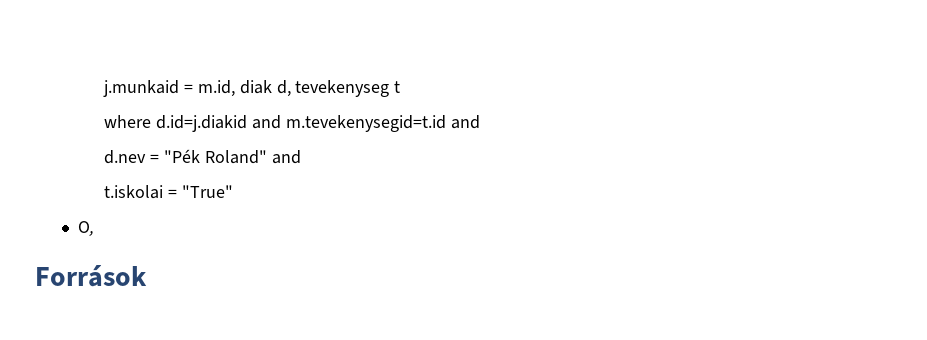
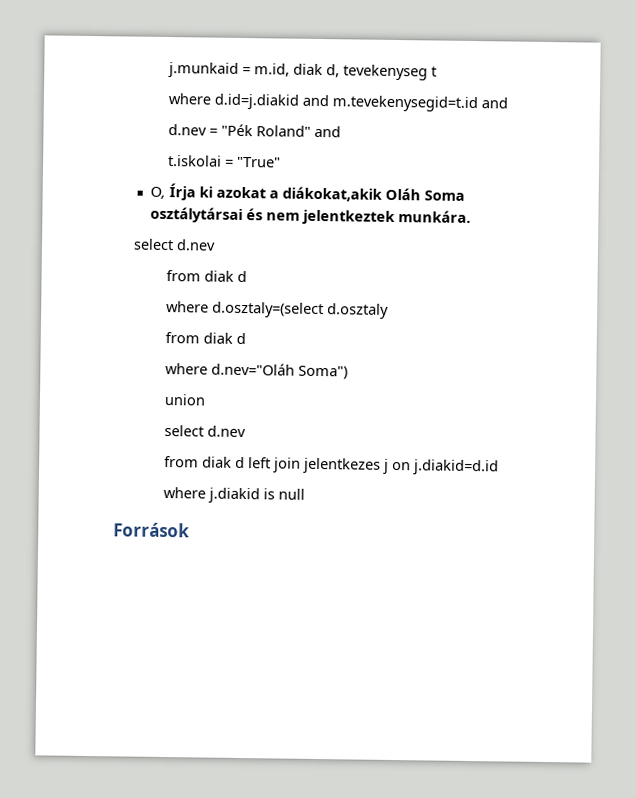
- O,
+ O, Írja ki azokat a diákokat,akik Oláh Soma osztálytársai és nem jelentkeztek munkára.
+ select d.nev
+ from diak d
+ where d.osztaly=(select d.osztaly
+ from diak d
+ where d.nev="Oláh Soma")
+ union
+ select d.nev
+ from diak d left join jelentkezes j on j.diakid=d.id
+ where j.diakid is null

